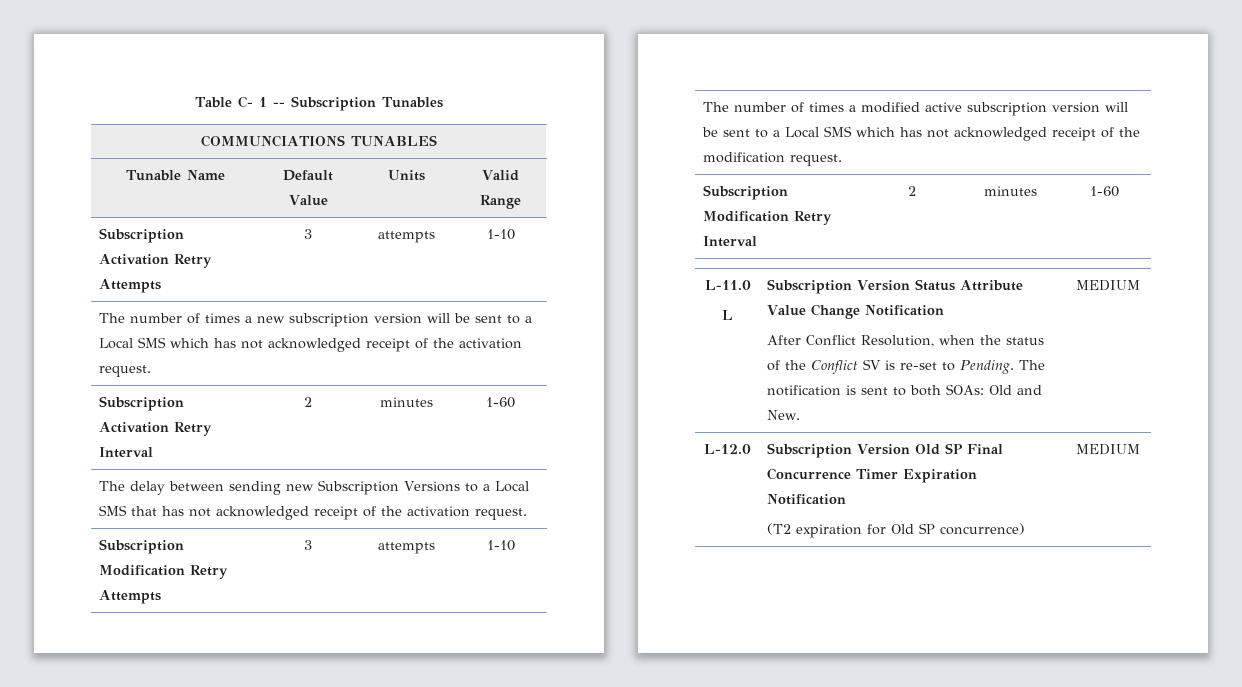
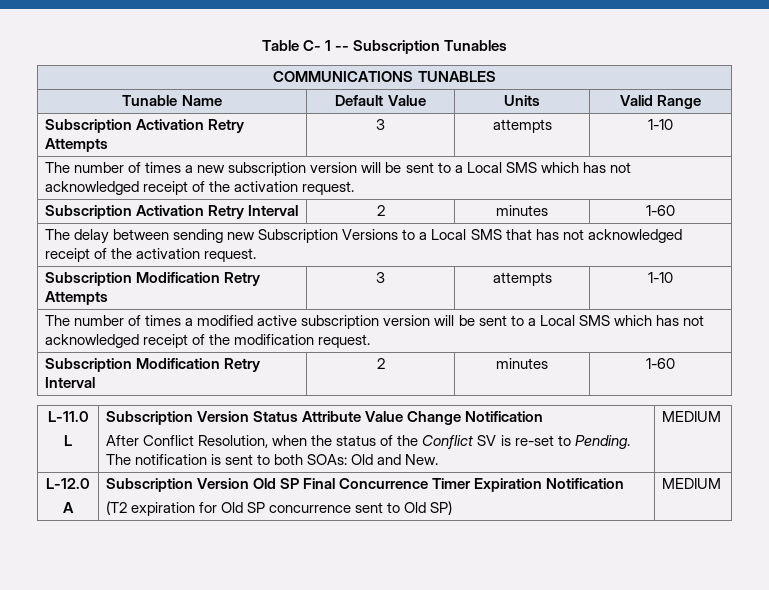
- COMMUNCIATIONS TUNABLES
+ COMMUNICATIONS TUNABLES
- L-12.0 | Subscription Version Old SP Final Concurrence Timer Expiration Notification
- (T2 expiration for Old SP concurrence) | MEDIUM
+ L-12.0
+ A | Subscription Version Old SP Final Concurrence Timer Expiration Notification
+ (T2 expiration for Old SP concurrence sent to Old SP) | MEDIUM

